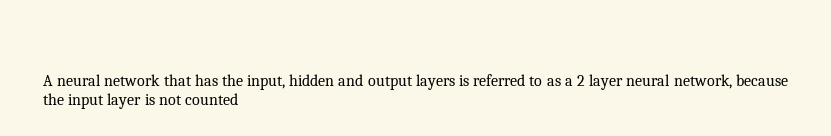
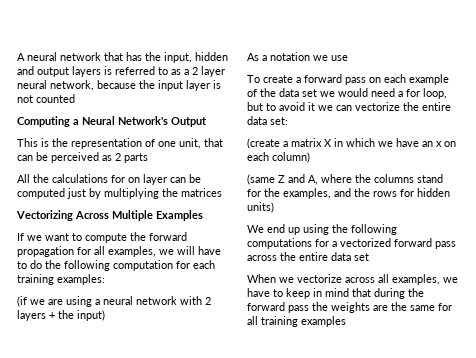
+ Computing a Neural Network's Output
+ This is the representation of one unit, that can be perceived as 2 parts
+ All the calculations for on layer can be computed just by multiplying the matrices
+ Vectorizing Across Multiple Examples
+ If we want to compute the forward propagation for all examples, we will have to do the following computation for each training examples:
+ (if we are using a neural network with 2 layers + the input)
+ As a notation we use
+ To create a forward pass on each example of the data set we would need a for loop, but to avoid it we can vectorize the entire data set:
+ (create a matrix X in which we have an x on each column)
+ (same Z and A, where the columns stand for the examples, and the rows for hidden units)
+ We end up using the following computations for a vectorized forward pass across the entire data set
+ When we vectorize across all examples, we have to keep in mind that during the forward pass the weights are the same for all training examples

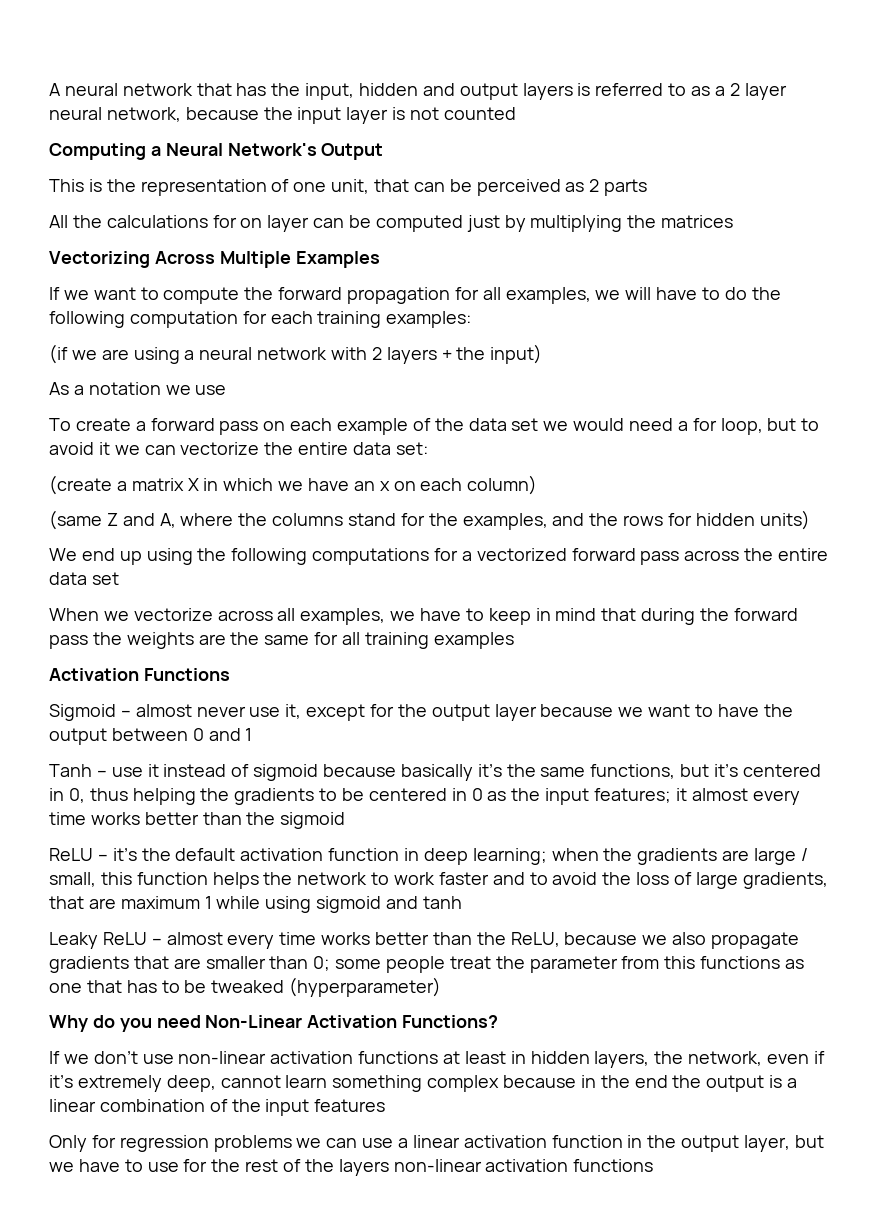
+ Activation Functions
+ Sigmoid – almost never use it, except for the output layer because we want to have the output between 0 and 1
+ Tanh – use it instead of sigmoid because basically it’s the same functions, but it’s centered in 0, thus helping the gradients to be centered in 0 as the input features; it almost every time works better than the sigmoid
+ ReLU – it’s the default activation function in deep learning; when the gradients are large / small, this function helps the network to work faster and to avoid the loss of large gradients, that are maximum 1 while using sigmoid and tanh
+ Leaky ReLU – almost every time works better than the ReLU, because we also propagate gradients that are smaller than 0; some people treat the parameter from this functions as one that has to be tweaked (hyperparameter)
+ Why do you need Non-Linear Activation Functions?
+ If we don’t use non-linear activation functions at least in hidden layers, the network, even if it’s extremely deep, cannot learn something complex because in the end the output is a linear combination of the input features
+ Only for regression problems we can use a linear activation function in the output layer, but we have to use for the rest of the layers non-linear activation functions

